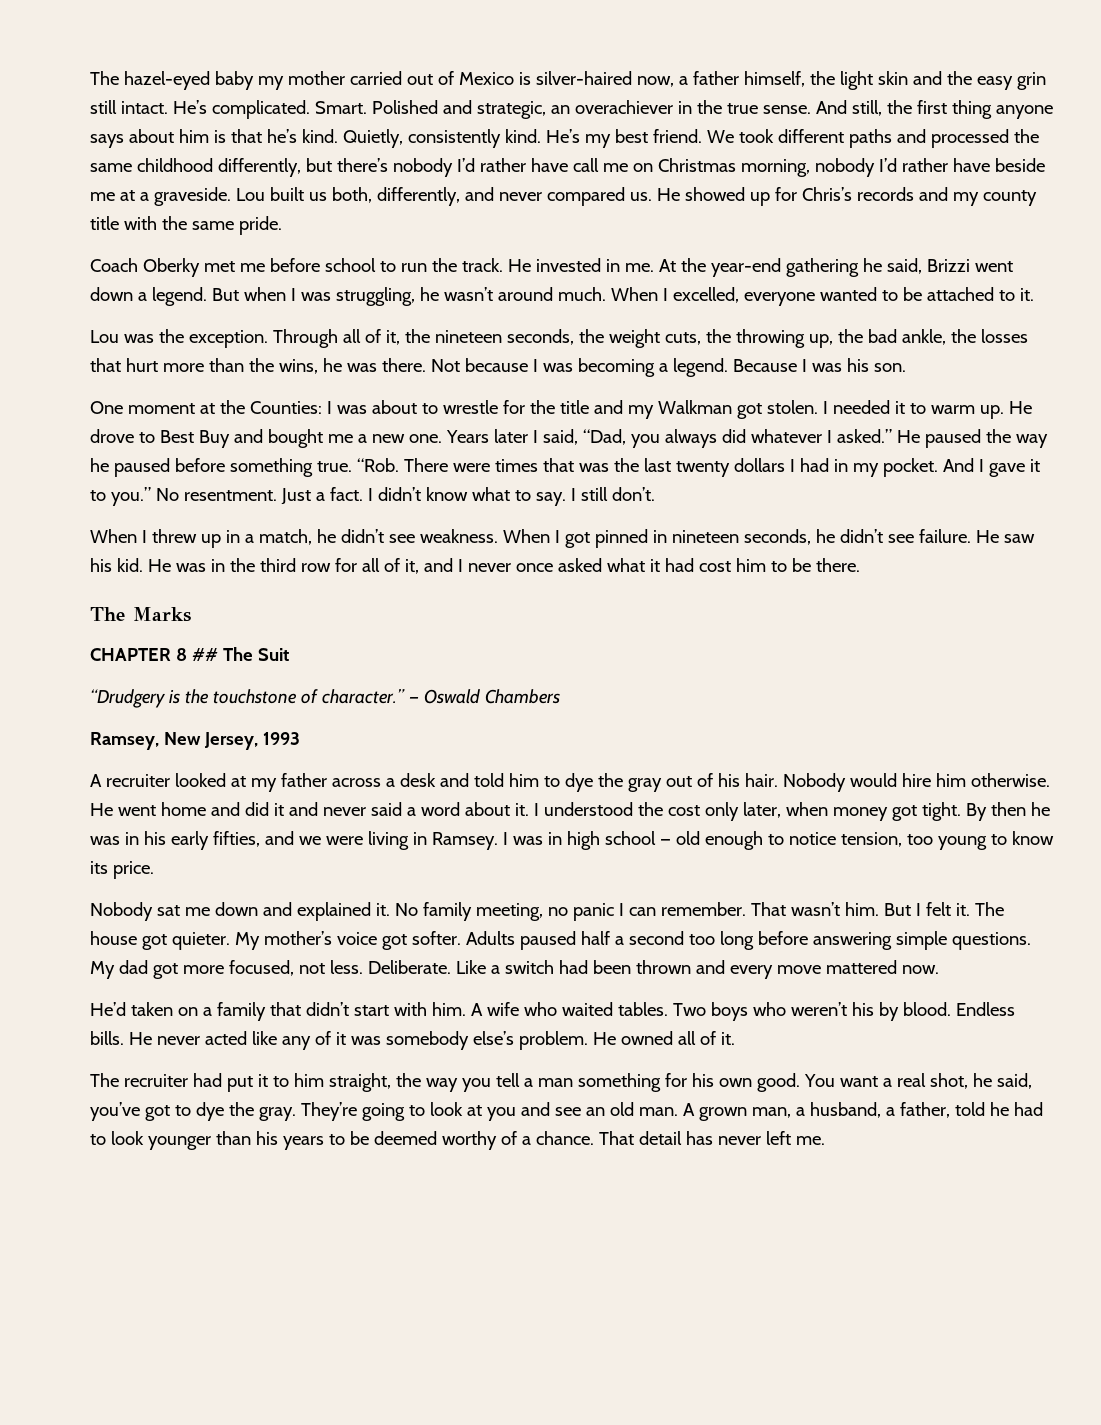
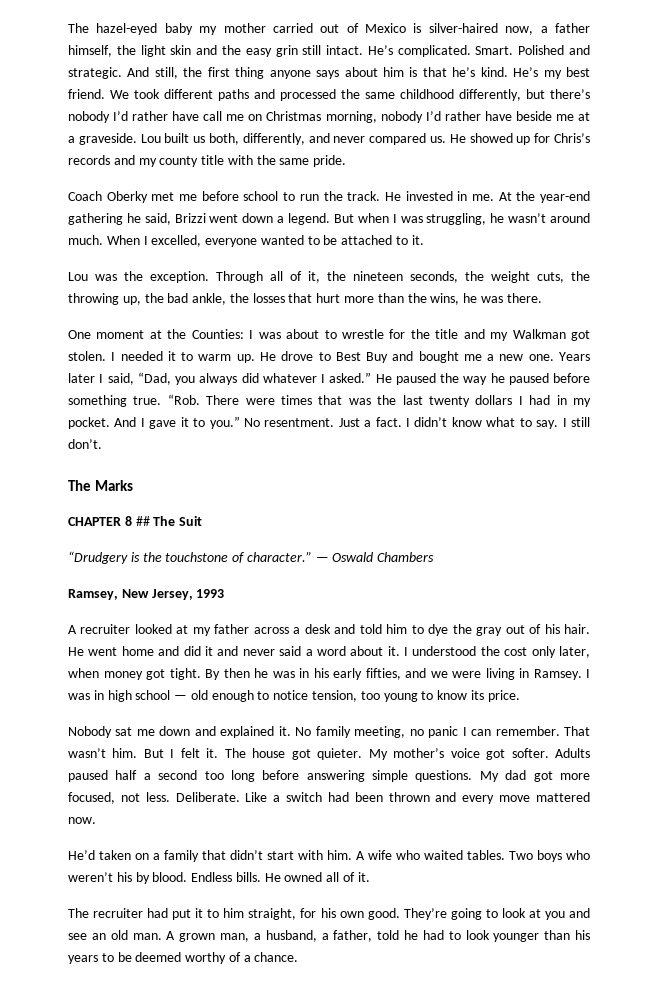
- Polished and strategic, an overachiever in the true sense.
+ Polished and strategic.
- Quietly, consistently kind.
- Not because I was becoming a legend. Because I was his son.
- When I threw up in a match, he didn’t see weakness. When I got pinned in nineteen seconds, he didn’t see failure. He saw his kid. He was in the third row for all of it, and I never once asked what it had cost him to be there.
- Nobody would hire him otherwise.
- He never acted like any of it was somebody else’s problem. He owned all of it.
+ He owned all of it.
- The recruiter had put it to him straight, the way you tell a man something for his own good. You want a real shot, he said, you’ve got to dye the gray.
+ The recruiter had put it to him straight, for his own good.
- That detail has never left me.

